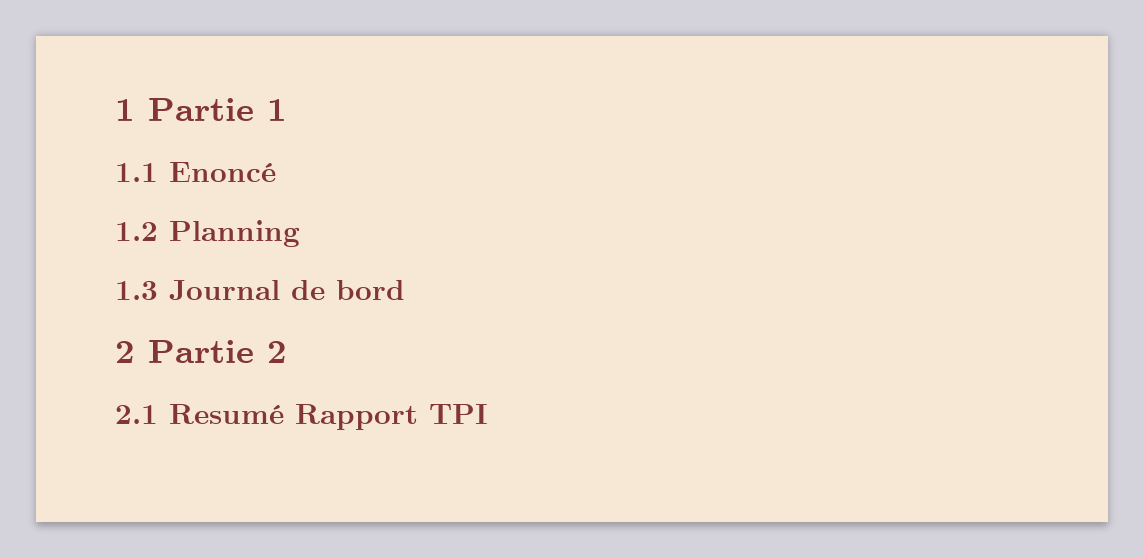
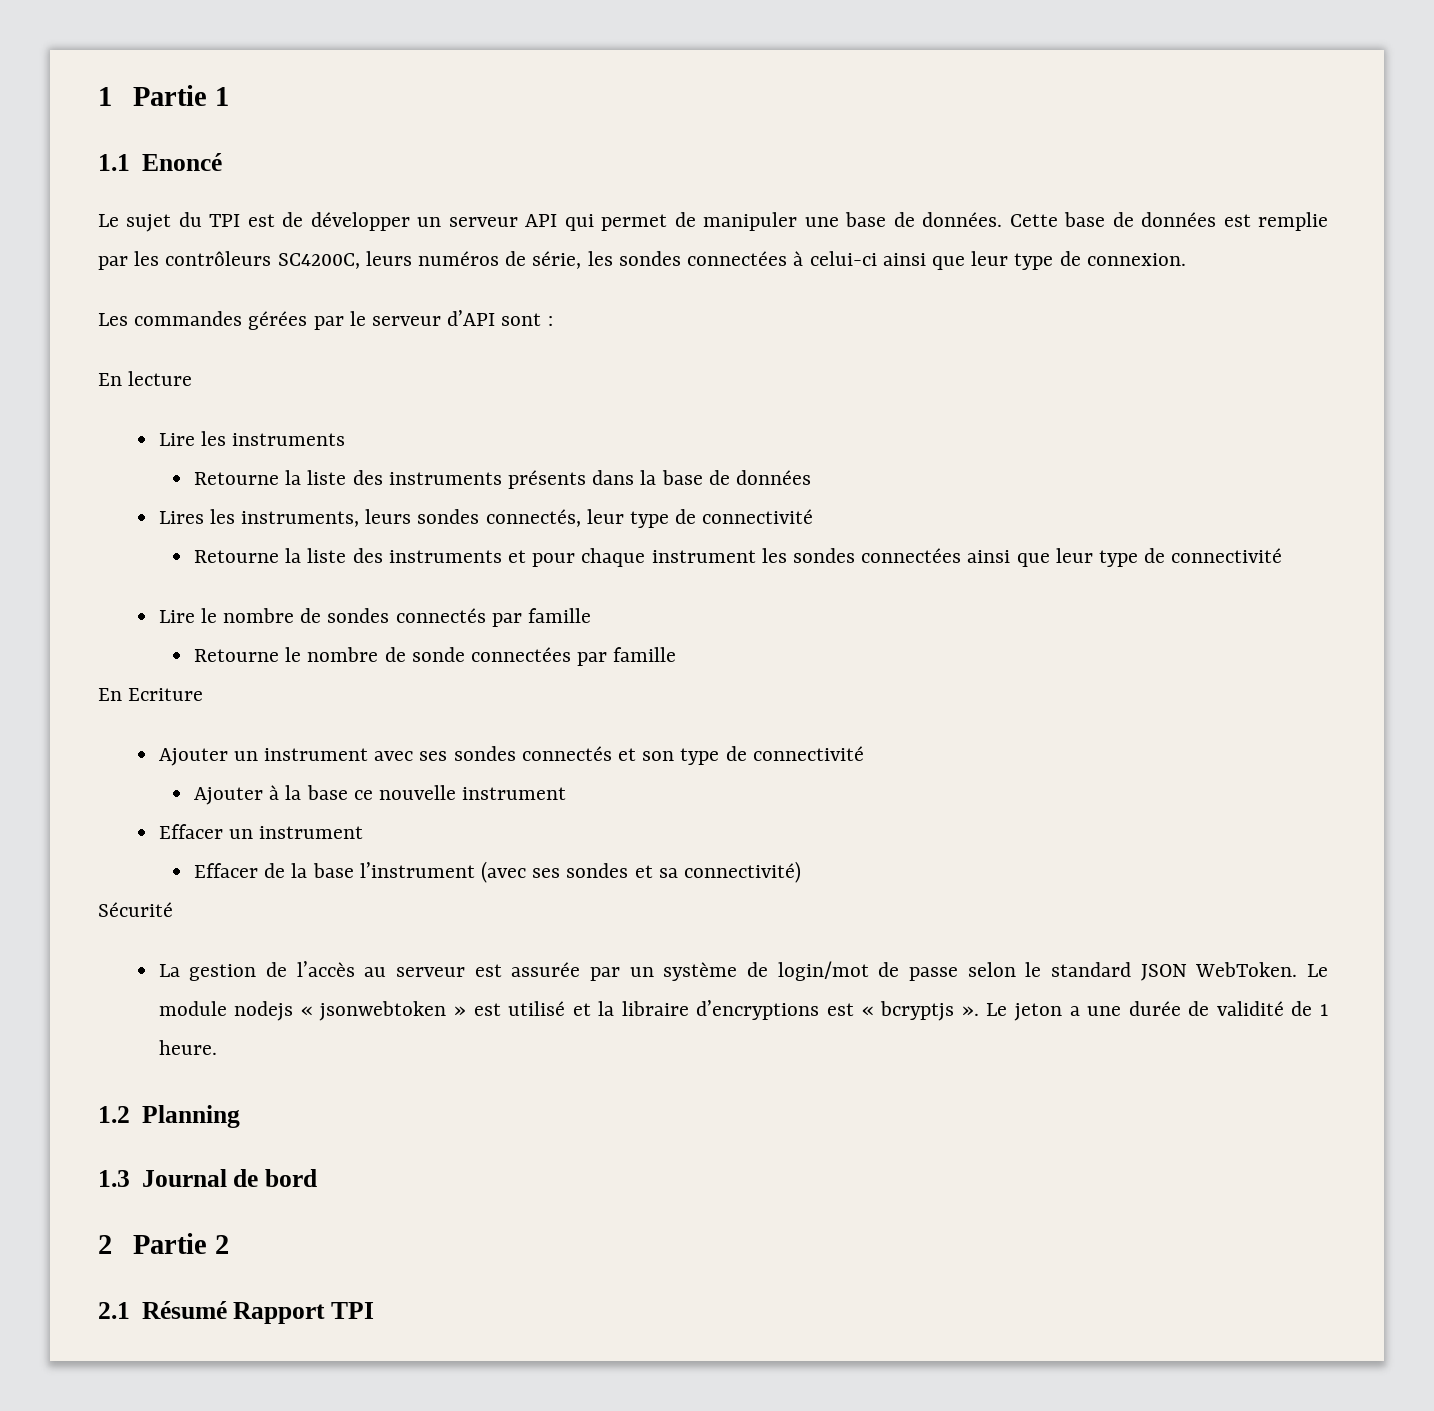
+ Le sujet du TPI est de développer un serveur API qui permet de manipuler une base de données. Cette base de données est remplie par les contrôleurs SC4200C, leurs numéros de série, les sondes connectées à celui-ci ainsi que leur type de connexion.
+ Les commandes gérées par le serveur d’API sont :
+ En lecture
+ Lire les instruments
+ Retourne la liste des instruments présents dans la base de données
+ Lires les instruments, leurs sondes connectés, leur type de connectivité
+ Retourne la liste des instruments et pour chaque instrument les sondes connectées ainsi que leur type de connectivité
+ Lire le nombre de sondes connectés par famille
+ Retourne le nombre de sonde connectées par famille
+ En Ecriture
+ Ajouter un instrument avec ses sondes connectés et son type de connectivité
+ Ajouter à la base ce nouvelle instrument
+ Effacer un instrument
+ Effacer de la base l’instrument (avec ses sondes et sa connectivité)
+ Sécurité
+ La gestion de l’accès au serveur est assurée par un système de login/mot de passe selon le standard JSON WebToken. Le module nodejs « jsonwebtoken » est utilisé et la libraire d’encryptions est « bcryptjs ». Le jeton a une durée de validité de 1 heure.
- 2.1 Resumé Rapport TPI
+ 2.1 Résumé Rapport TPI

